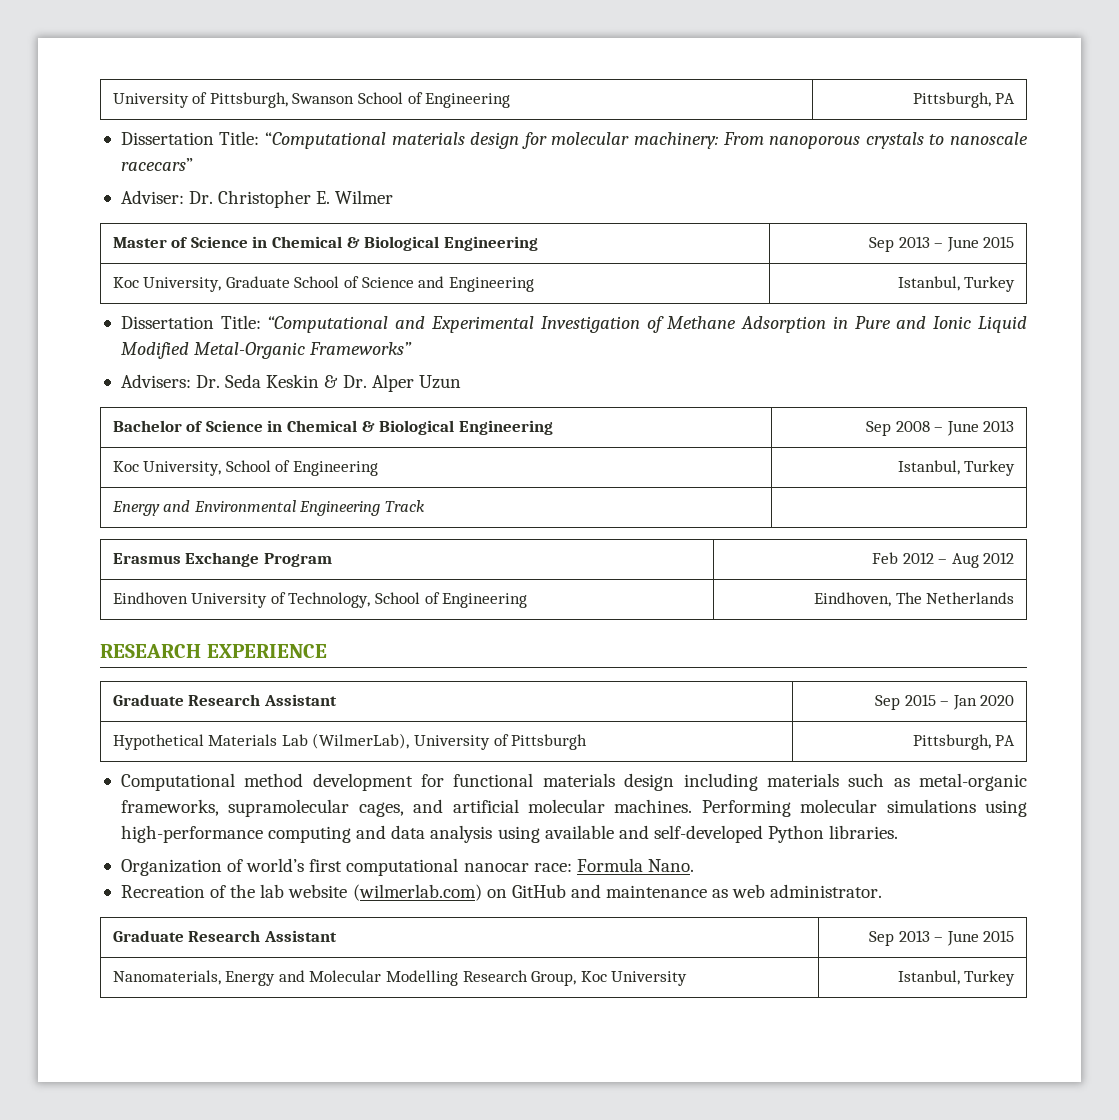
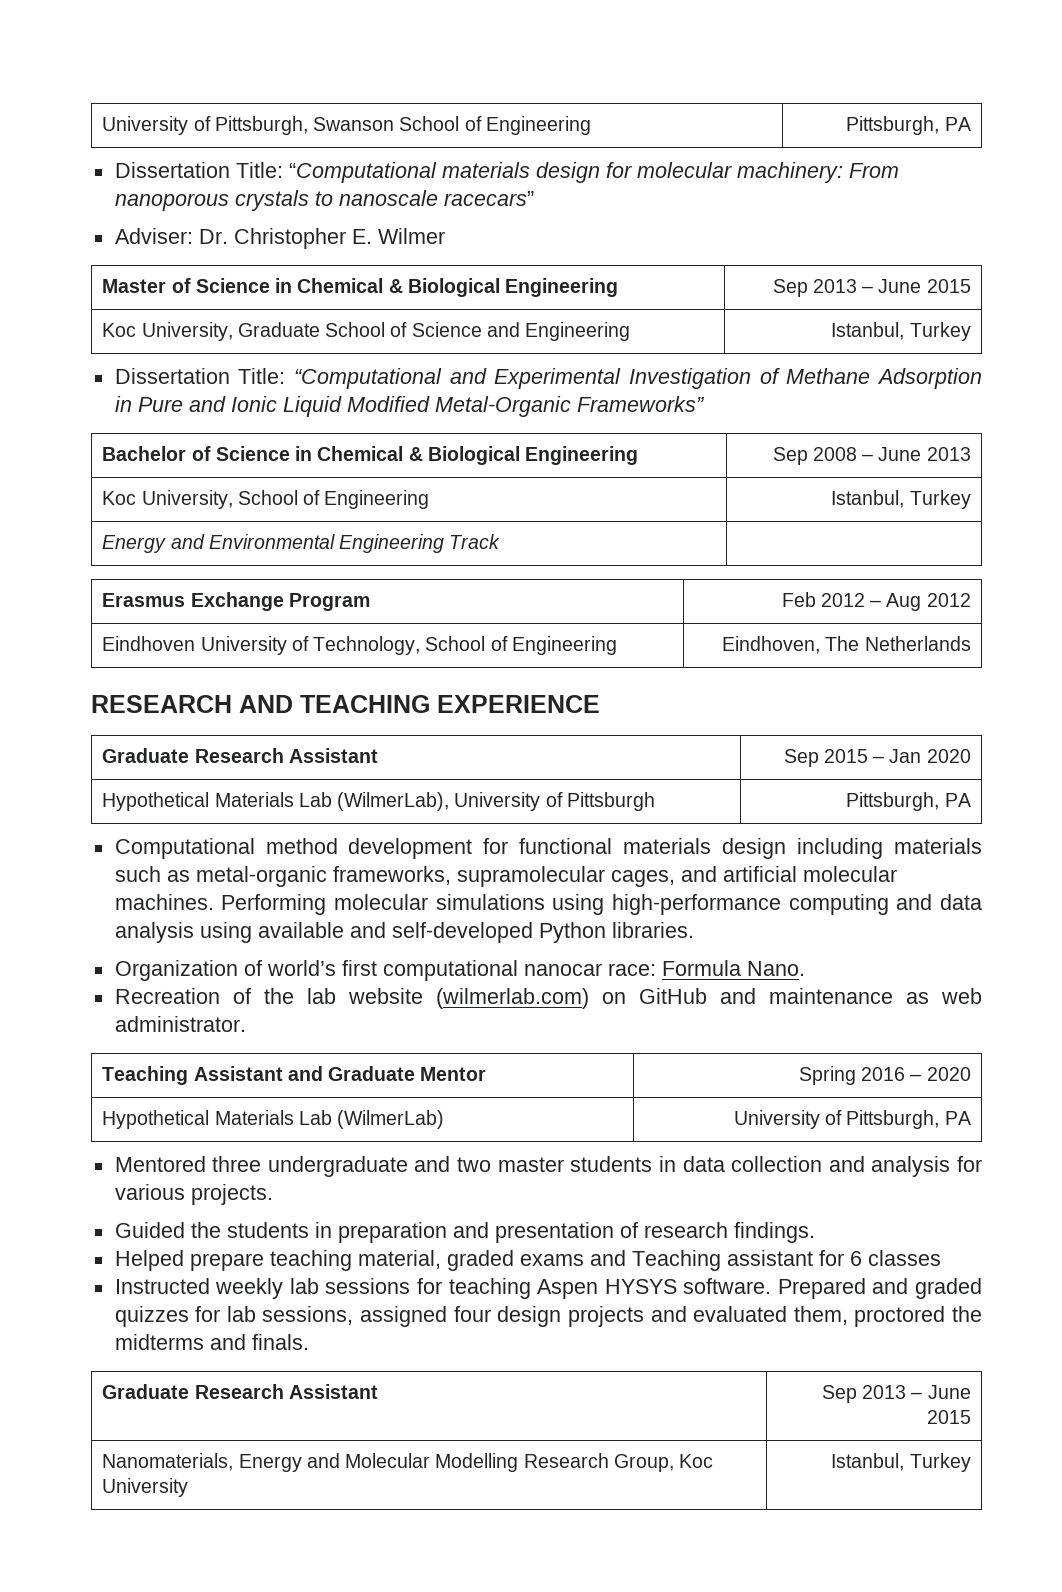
- Advisers: Dr. Seda Keskin & Dr. Alper Uzun
- RESEARCH EXPERIENCE
+ RESEARCH AND TEACHING EXPERIENCE
+ Teaching Assistant and Graduate Mentor | Spring 2016 – 2020
+ Hypothetical Materials Lab (WilmerLab) | University of Pittsburgh, PA
+ Mentored three undergraduate and two master students in data collection and analysis for various projects.
+ Guided the students in preparation and presentation of research findings.
+ Helped prepare teaching material, graded exams and Teaching assistant for 6 classes
+ Instructed weekly lab sessions for teaching Aspen HYSYS software. Prepared and graded quizzes for lab sessions, assigned four design projects and evaluated them, proctored the midterms and finals.

